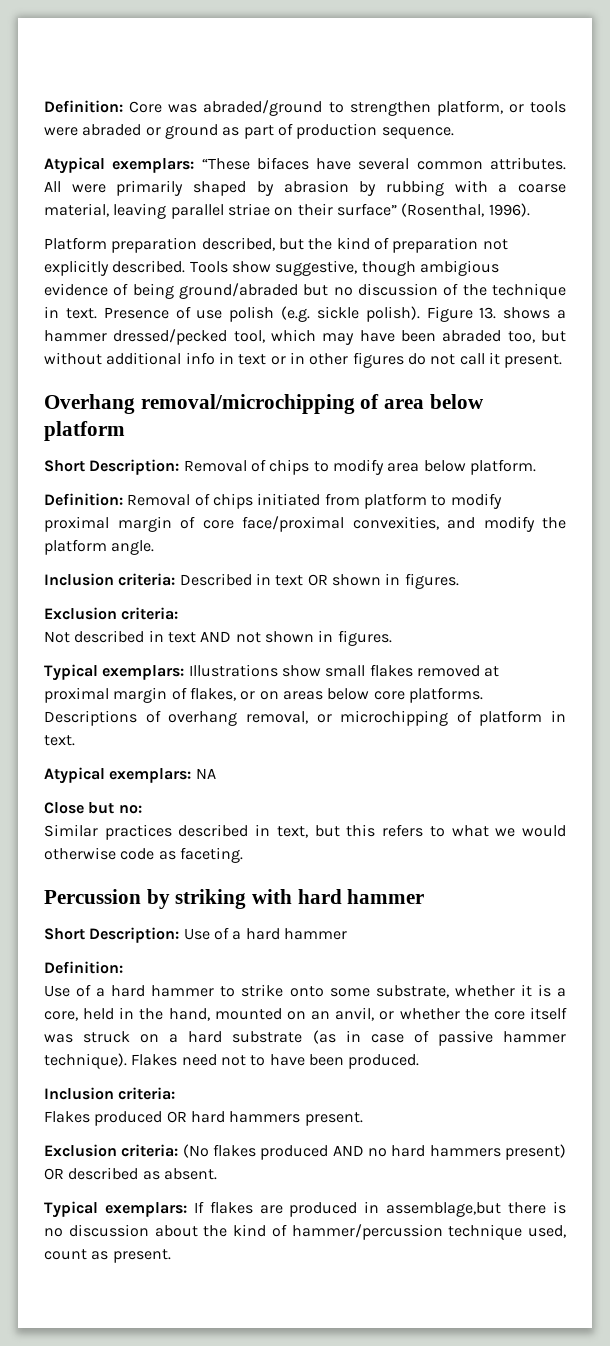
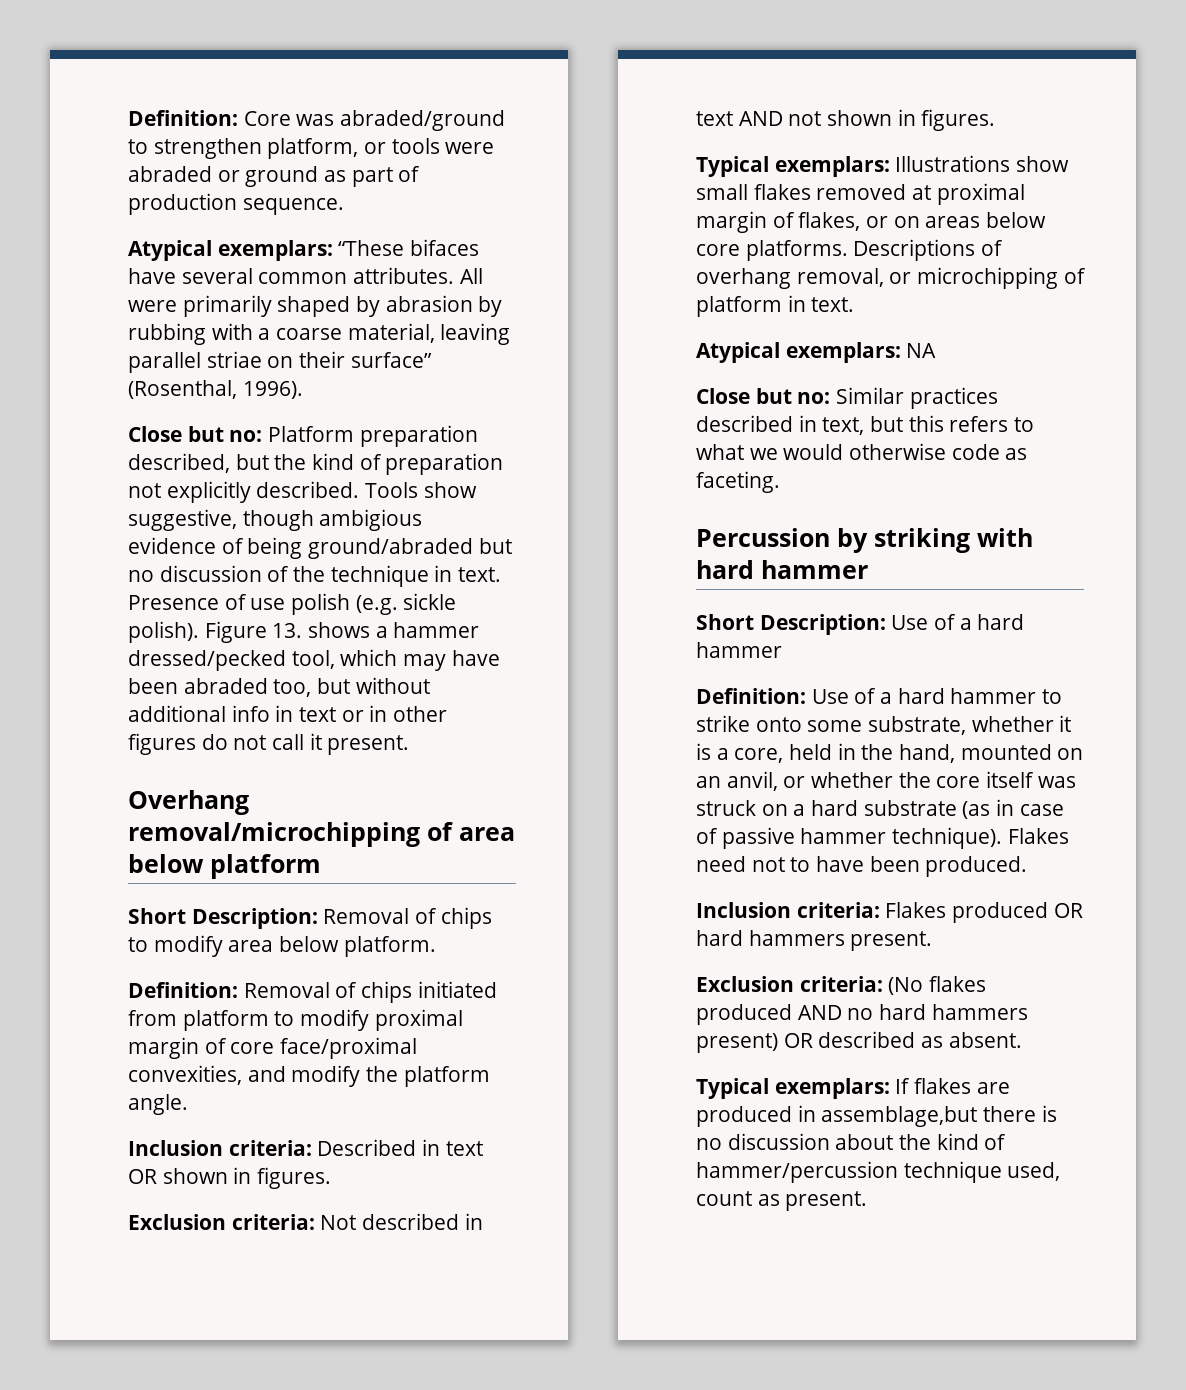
- Platform preparation described, but the kind of preparation not explicitly described.
+ Close but no: Platform preparation described, but the kind of preparation not explicitly described.
  Inclusion criteria: Described in text OR shown in figures.
- Exclusion criteria:
- Not described in text AND not shown in figures.
+ Exclusion criteria: Not described in text AND not shown in figures.
- Close but no:
- Similar practices described in text, but this refers to what we would otherwise code as faceting.
+ Close but no: Similar practices described in text, but this refers to what we would otherwise code as faceting.
  Short Description: Use of a hard hammer
- Definition:
- Use of a hard hammer to strike onto some substrate, whether it is a core, held in the hand, mounted on an anvil, or whether the core itself was struck on a hard substrate (as in case of passive hammer technique).
+ Definition: Use of a hard hammer to strike onto some substrate, whether it is a core, held in the hand, mounted on an anvil, or whether the core itself was struck on a hard substrate (as in case of passive hammer technique).
  Flakes need not to have been produced.
- Inclusion criteria:
- Flakes produced OR hard hammers present.
+ Inclusion criteria: Flakes produced OR hard hammers present.

